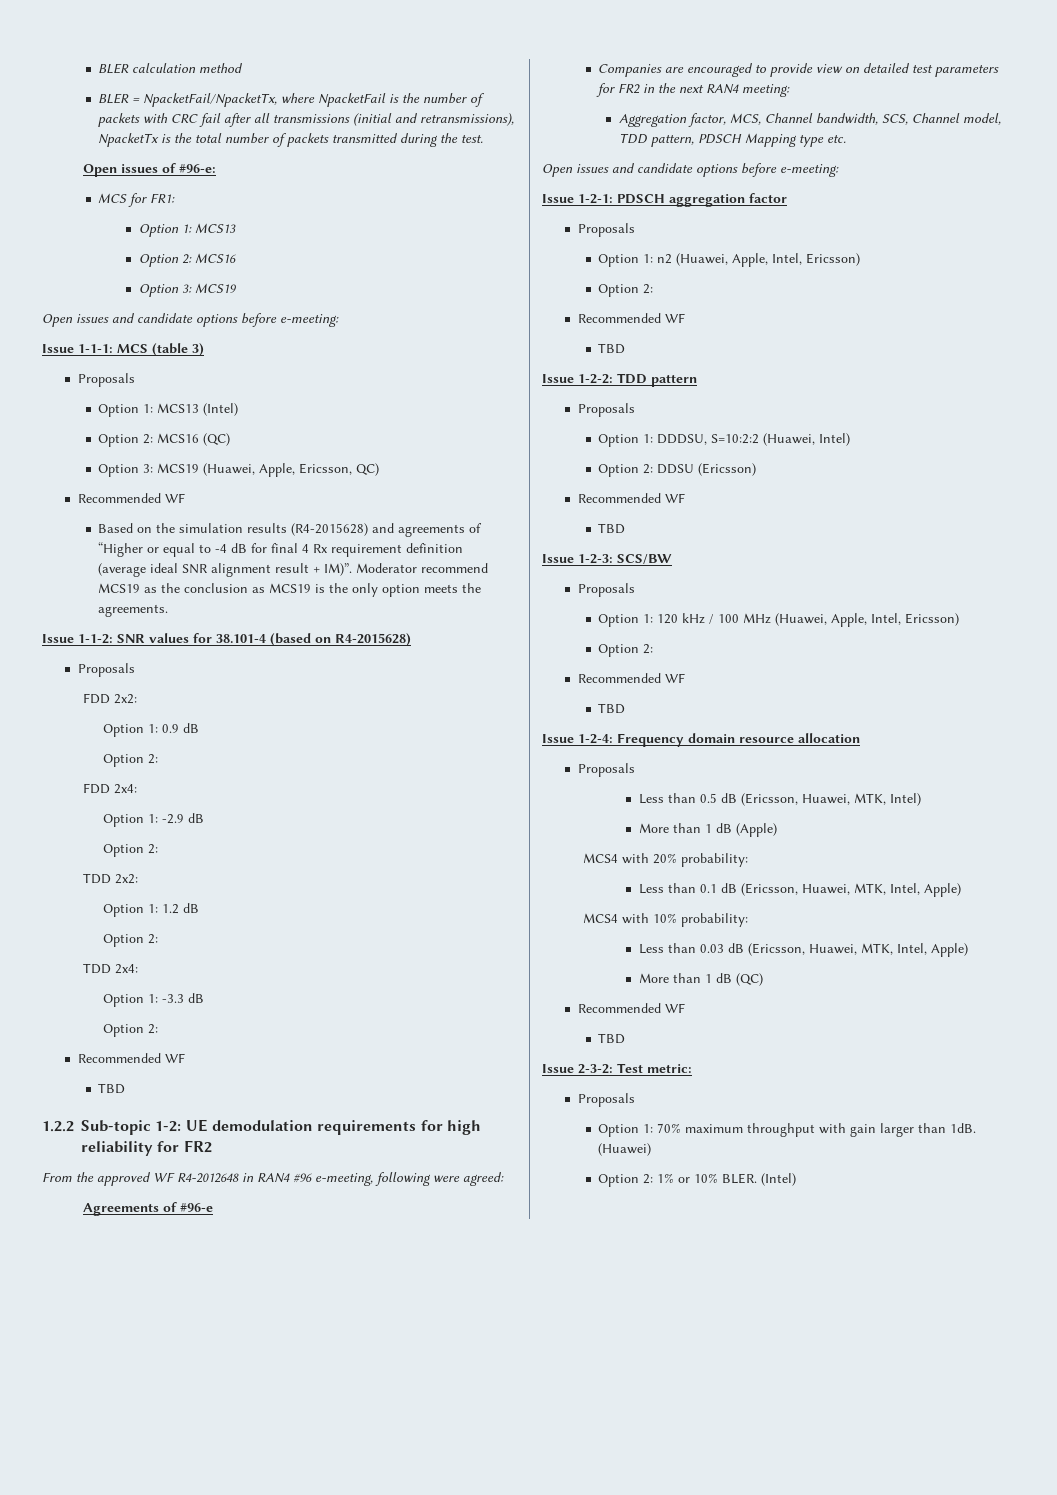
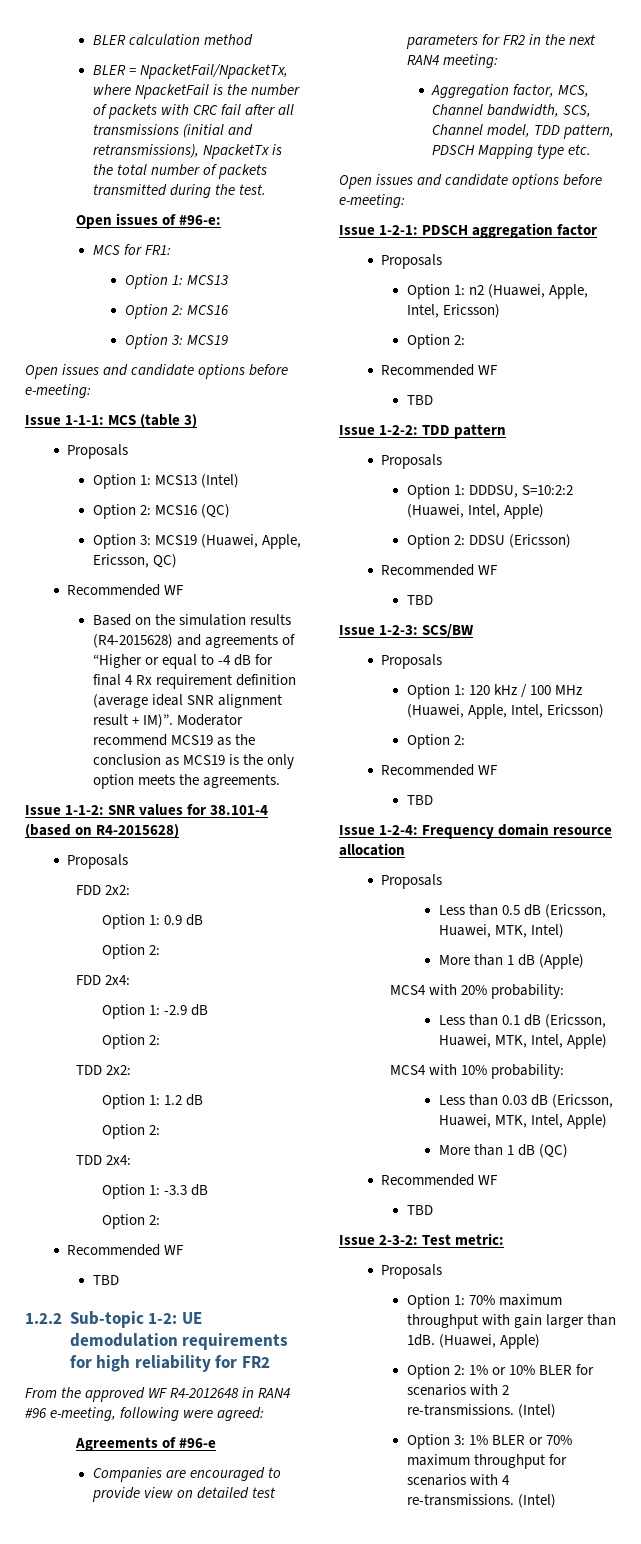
- Option 1: DDDSU, S=10:2:2 (Huawei, Intel)
+ Option 1: DDDSU, S=10:2:2 (Huawei, Intel, Apple)
- (Huawei)
+ (Huawei, Apple)
- Option 2: 1% or 10% BLER.
+ Option 2: 1% or 10% BLER for scenarios with 2 re-transmissions. (Intel)
+ Option 3: 1% BLER or 70% maximum throughput for scenarios with 4 re-transmissions.

